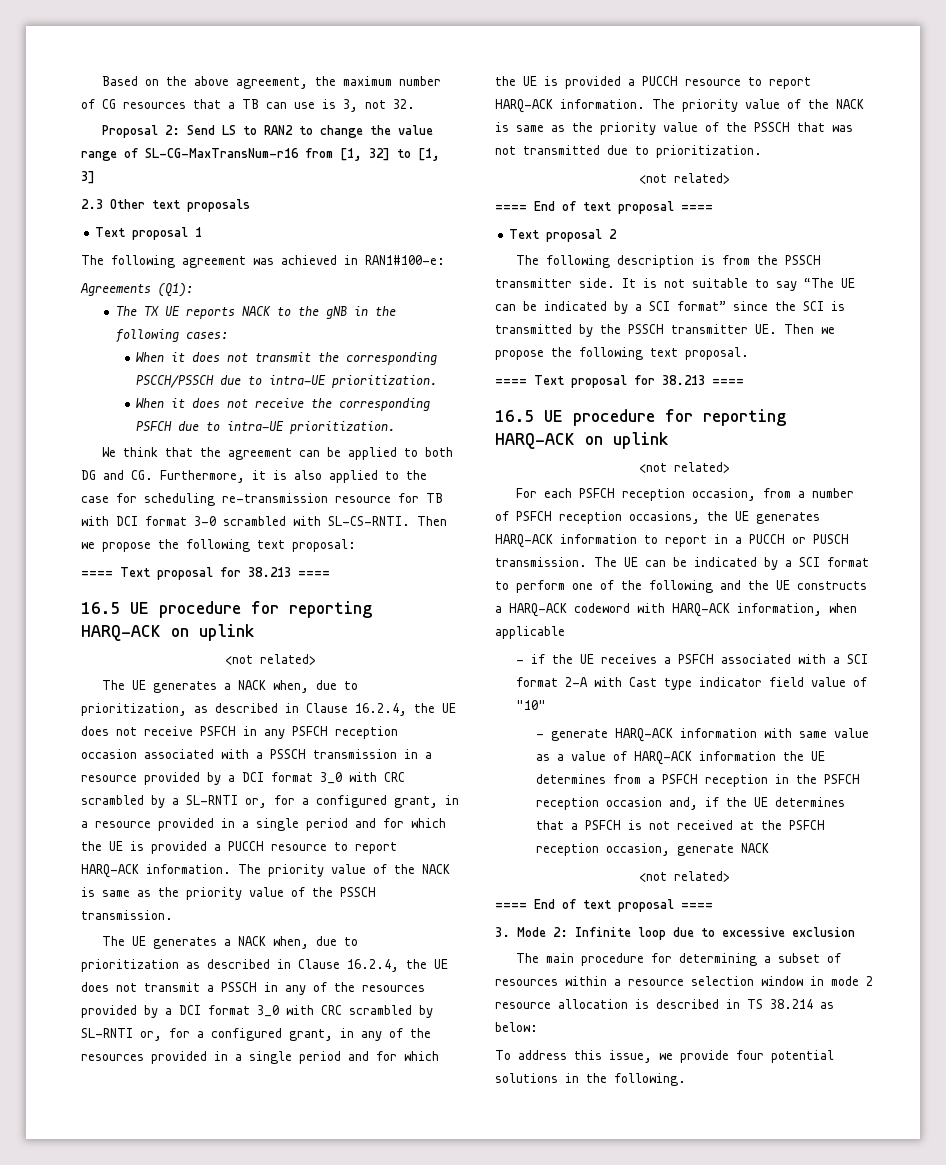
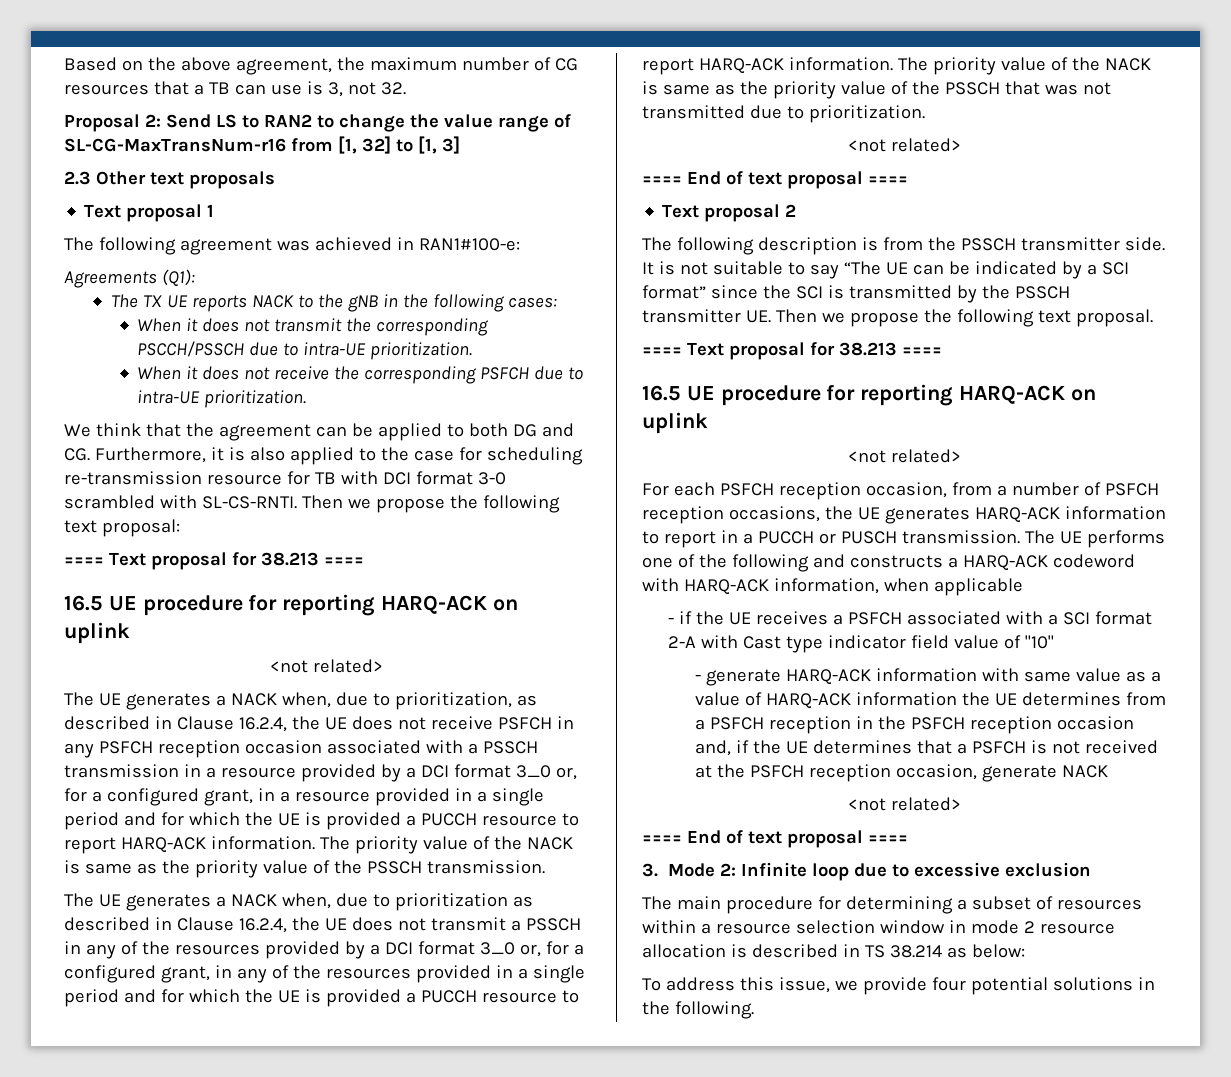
- The UE generates a NACK when, due to prioritization, as described in Clause 16.2.4, the UE does not receive PSFCH in any PSFCH reception occasion associated with a PSSCH transmission in a resource provided by a DCI format 3_0 with CRC scrambled by a SL-RNTI or, for a configured grant, in a resource provided in a single period and for which the UE is provided a PUCCH resource to report HARQ-ACK information.
+ The UE generates a NACK when, due to prioritization, as described in Clause 16.2.4, the UE does not receive PSFCH in any PSFCH reception occasion associated with a PSSCH transmission in a resource provided by a DCI format 3_0 or, for a configured grant, in a resource provided in a single period and for which the UE is provided a PUCCH resource to report HARQ-ACK information.
- The UE generates a NACK when, due to prioritization as described in Clause 16.2.4, the UE does not transmit a PSSCH in any of the resources provided by a DCI format 3_0 with CRC scrambled by SL-RNTI or, for a configured grant, in any of the resources provided in a single period and for which the UE is provided a PUCCH resource to report HARQ-ACK information.
+ The UE generates a NACK when, due to prioritization as described in Clause 16.2.4, the UE does not transmit a PSSCH in any of the resources provided by a DCI format 3_0 or, for a configured grant, in any of the resources provided in a single period and for which the UE is provided a PUCCH resource to report HARQ-ACK information.
- The UE can be indicated by a SCI format to perform one of the following and the UE constructs a HARQ-ACK codeword with HARQ-ACK information, when applicable
+ The UE performs one of the following and constructs a HARQ-ACK codeword with HARQ-ACK information, when applicable

